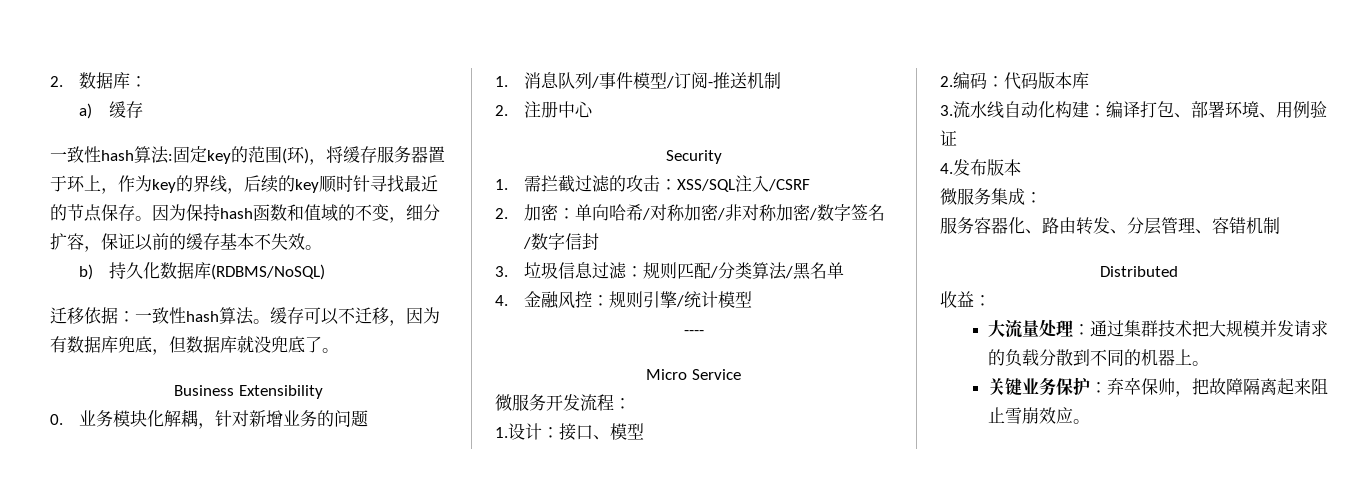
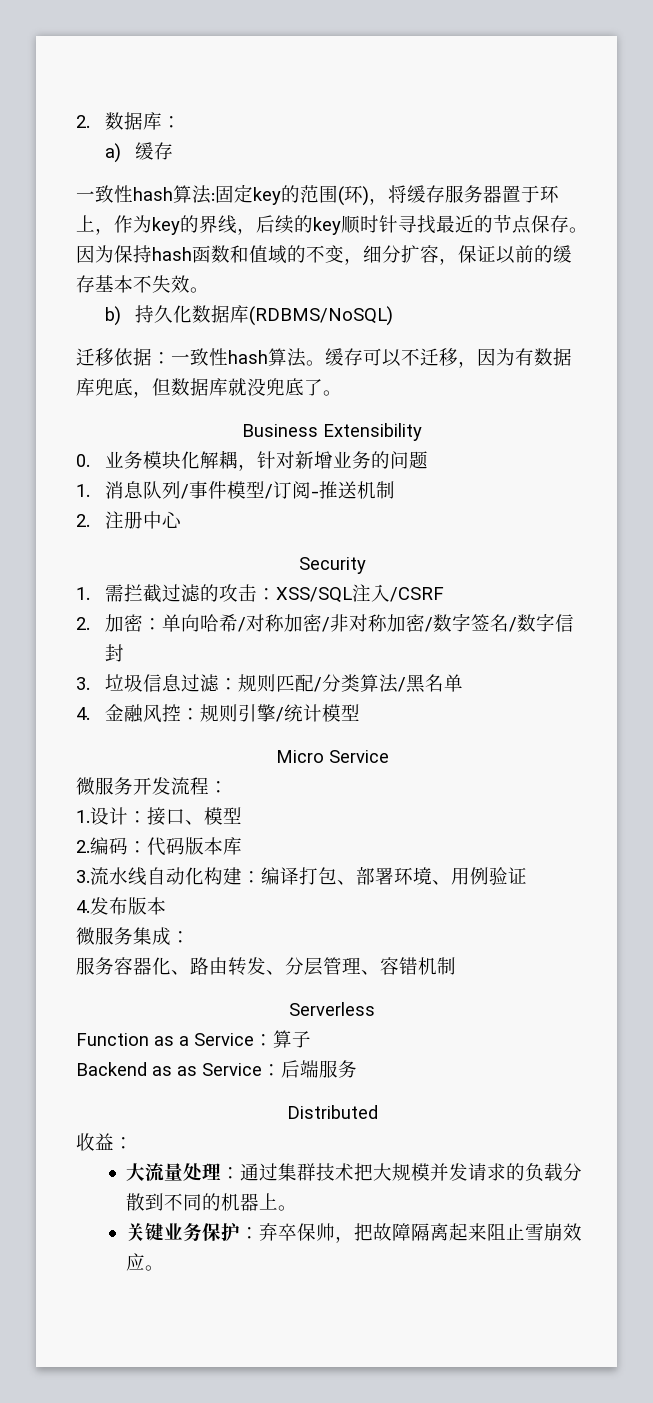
- ----
+ Serverless
+ Function as a Service：算子
+ Backend as as Service：后端服务

